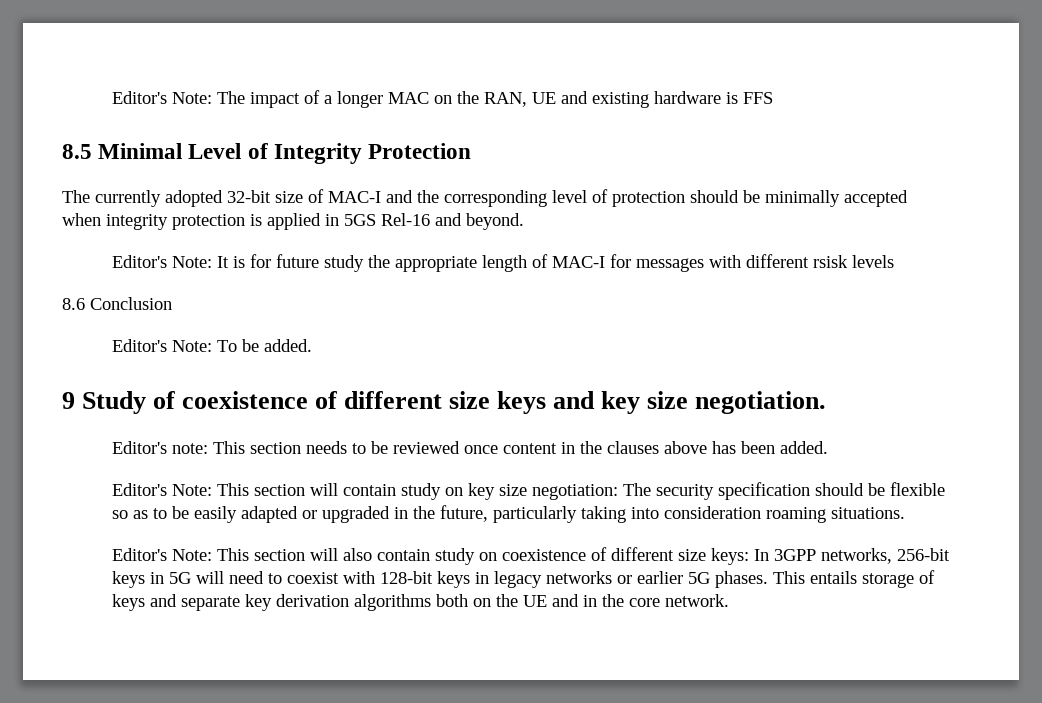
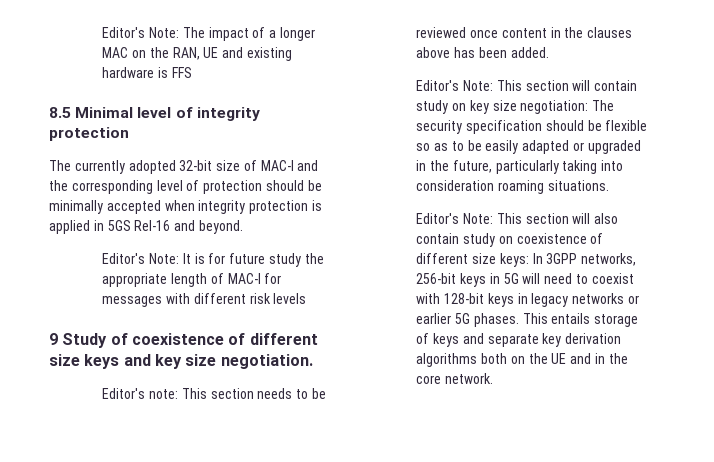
- 8.5 Minimal Level of Integrity Protection
+ 8.5 Minimal level of integrity protection
- Editor's Note: It is for future study the appropriate length of MAC-I for messages with different rsisk levels
+ Editor's Note: It is for future study the appropriate length of MAC-I for messages with different risk levels
- 8.6 Conclusion
- Editor's Note: To be added.

